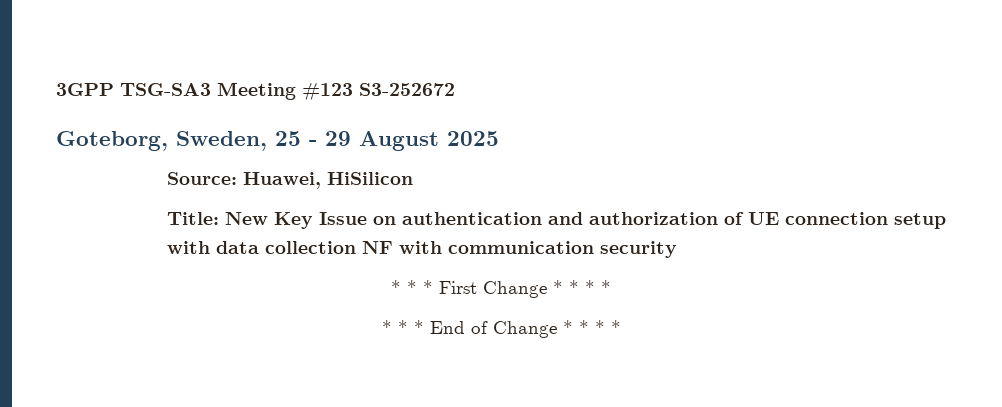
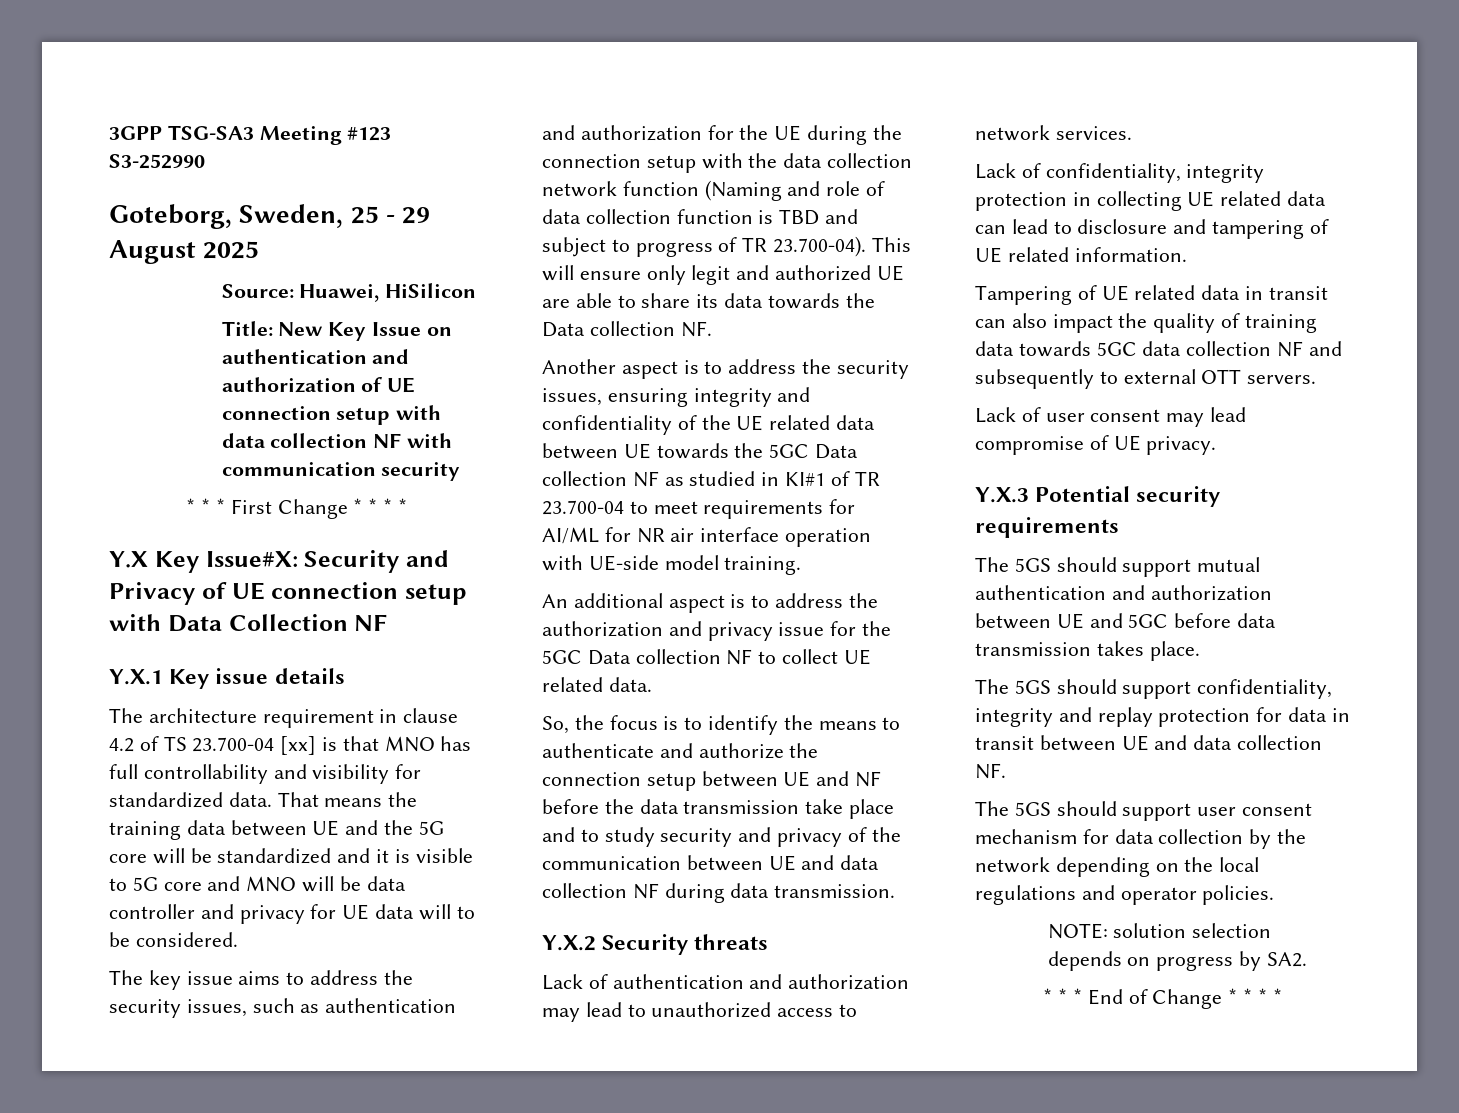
- 3GPP TSG-SA3 Meeting #123 S3-252672
+ 3GPP TSG-SA3 Meeting #123 S3-252990
+ Y.X Key Issue#X: Security and Privacy of UE connection setup with Data Collection NF
+ Y.X.1 Key issue details
+ The architecture requirement in clause 4.2 of TS 23.700-04 [xx] is that MNO has full controllability and visibility for standardized data. That means the training data between UE and the 5G core will be standardized and it is visible to 5G core and MNO will be data controller and privacy for UE data will to be considered.
+ The key issue aims to address the security issues, such as authentication and authorization for the UE during the connection setup with the data collection network function (Naming and role of data collection function is TBD and subject to progress of TR 23.700-04). This will ensure only legit and authorized UE are able to share its data towards the Data collection NF.
+ Another aspect is to address the security issues, ensuring integrity and confidentiality of the UE related data between UE towards the 5GC Data collection NF as studied in KI#1 of TR 23.700-04 to meet requirements for AI/ML for NR air interface operation with UE-side model training.
+ An additional aspect is to address the authorization and privacy issue for the 5GC Data collection NF to collect UE related data.
+ So, the focus is to identify the means to authenticate and authorize the connection setup between UE and NF before the data transmission take place and to study security and privacy of the communication between UE and data collection NF during data transmission.
+ Y.X.2 Security threats
+ Lack of authentication and authorization may lead to unauthorized access to network services.
+ Lack of confidentiality, integrity protection in collecting UE related data can lead to disclosure and tampering of UE related information.
+ Tampering of UE related data in transit can also impact the quality of training data towards 5GC data collection NF and subsequently to external OTT servers.
+ Lack of user consent may lead compromise of UE privacy.
+ Y.X.3 Potential security requirements
+ The 5GS should support mutual authentication and authorization between UE and 5GC before data transmission takes place.
+ The 5GS should support confidentiality, integrity and replay protection for data in transit between UE and data collection NF.
+ The 5GS should support user consent mechanism for data collection by the network depending on the local regulations and operator policies.
+ NOTE: solution selection depends on progress by SA2.

